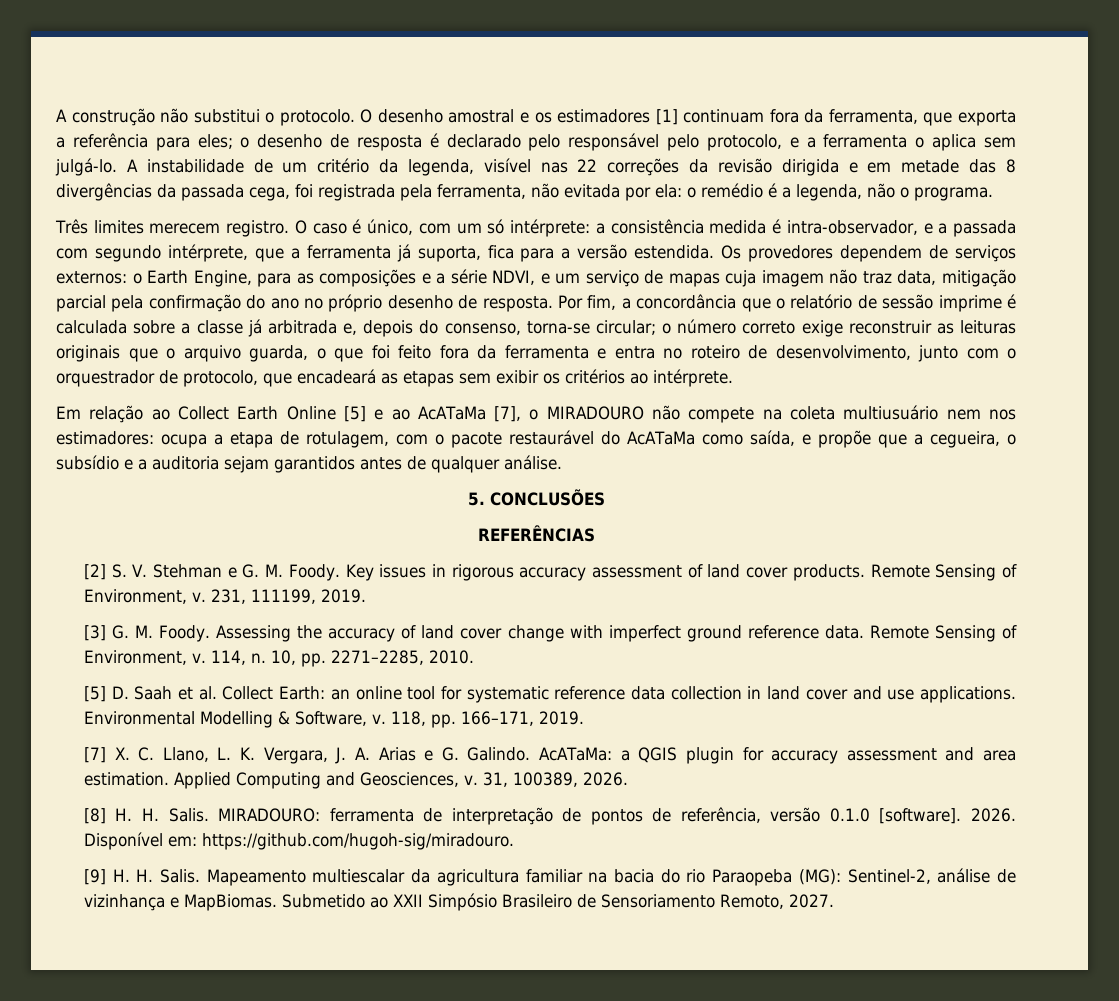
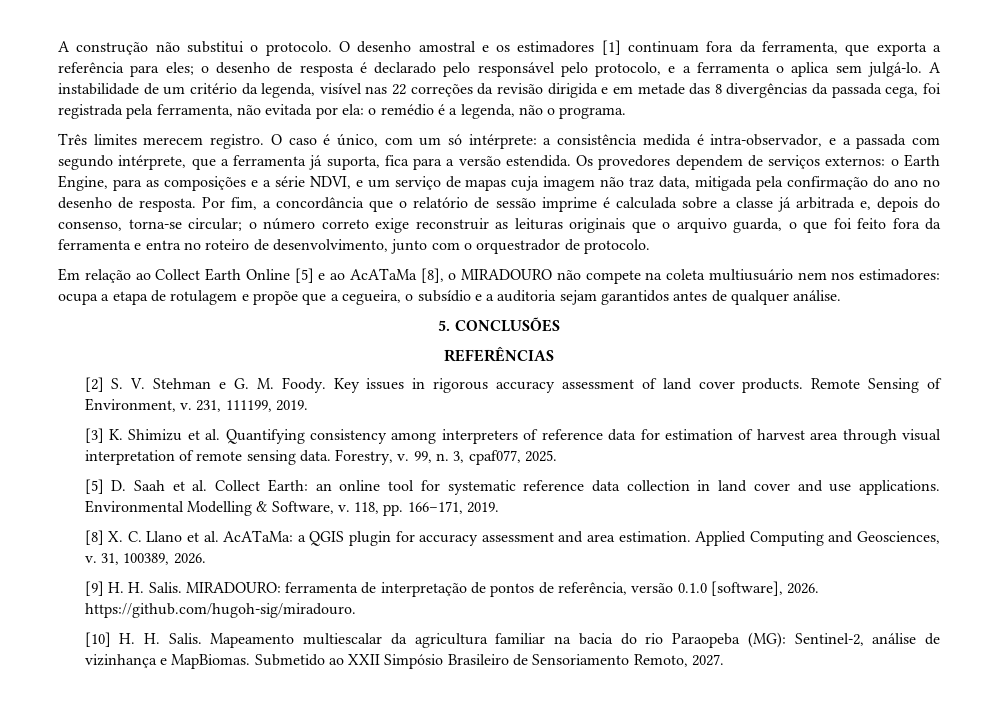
- Os provedores dependem de serviços externos: o Earth Engine, para as composições e a série NDVI, e um serviço de mapas cuja imagem não traz data, mitigação parcial pela confirmação do ano no próprio desenho de resposta.
+ Os provedores dependem de serviços externos: o Earth Engine, para as composições e a série NDVI, e um serviço de mapas cuja imagem não traz data, mitigada pela confirmação do ano no desenho de resposta.
- Por fim, a concordância que o relatório de sessão imprime é calculada sobre a classe já arbitrada e, depois do consenso, torna-se circular; o número correto exige reconstruir as leituras originais que o arquivo guarda, o que foi feito fora da ferramenta e entra no roteiro de desenvolvimento, junto com o orquestrador de protocolo, que encadeará as etapas sem exibir os critérios ao intérprete.
+ Por fim, a concordância que o relatório de sessão imprime é calculada sobre a classe já arbitrada e, depois do consenso, torna-se circular; o número correto exige reconstruir as leituras originais que o arquivo guarda, o que foi feito fora da ferramenta e entra no roteiro de desenvolvimento, junto com o orquestrador de protocolo.
- Em relação ao Collect Earth Online [5] e ao AcATaMa [7], o MIRADOURO não compete na coleta multiusuário nem nos estimadores: ocupa a etapa de rotulagem, com o pacote restaurável do AcATaMa como saída, e propõe que a cegueira, o subsídio e a auditoria sejam garantidos antes de qualquer análise.
+ Em relação ao Collect Earth Online [5] e ao AcATaMa [8], o MIRADOURO não compete na coleta multiusuário nem nos estimadores: ocupa a etapa de rotulagem e propõe que a cegueira, o subsídio e a auditoria sejam garantidos antes de qualquer análise.
- [3] G. M. Foody. Assessing the accuracy of land cover change with imperfect ground reference data. Remote Sensing of Environment, v. 114, n. 10, pp. 2271–2285, 2010.
+ [3] K. Shimizu et al. Quantifying consistency among interpreters of reference data for estimation of harvest area through visual interpretation of remote sensing data. Forestry, v. 99, n. 3, cpaf077, 2025.
- [7] X. C. Llano, L. K. Vergara, J. A. Arias e G. Galindo. AcATaMa: a QGIS plugin for accuracy assessment and area estimation.
+ [8] X. C. Llano et al. AcATaMa: a QGIS plugin for accuracy assessment and area estimation.
- [8] H. H. Salis.
+ [9] H. H. Salis.
- MIRADOURO: ferramenta de interpretação de pontos de referência, versão 0.1.0 [software]. 2026. Disponível em: https://github.com/hugoh-sig/miradouro.
+ MIRADOURO: ferramenta de interpretação de pontos de referência, versão 0.1.0 [software], 2026. https://github.com/hugoh-sig/miradouro.
- [9] H. H. Salis.
+ [10] H. H. Salis.

